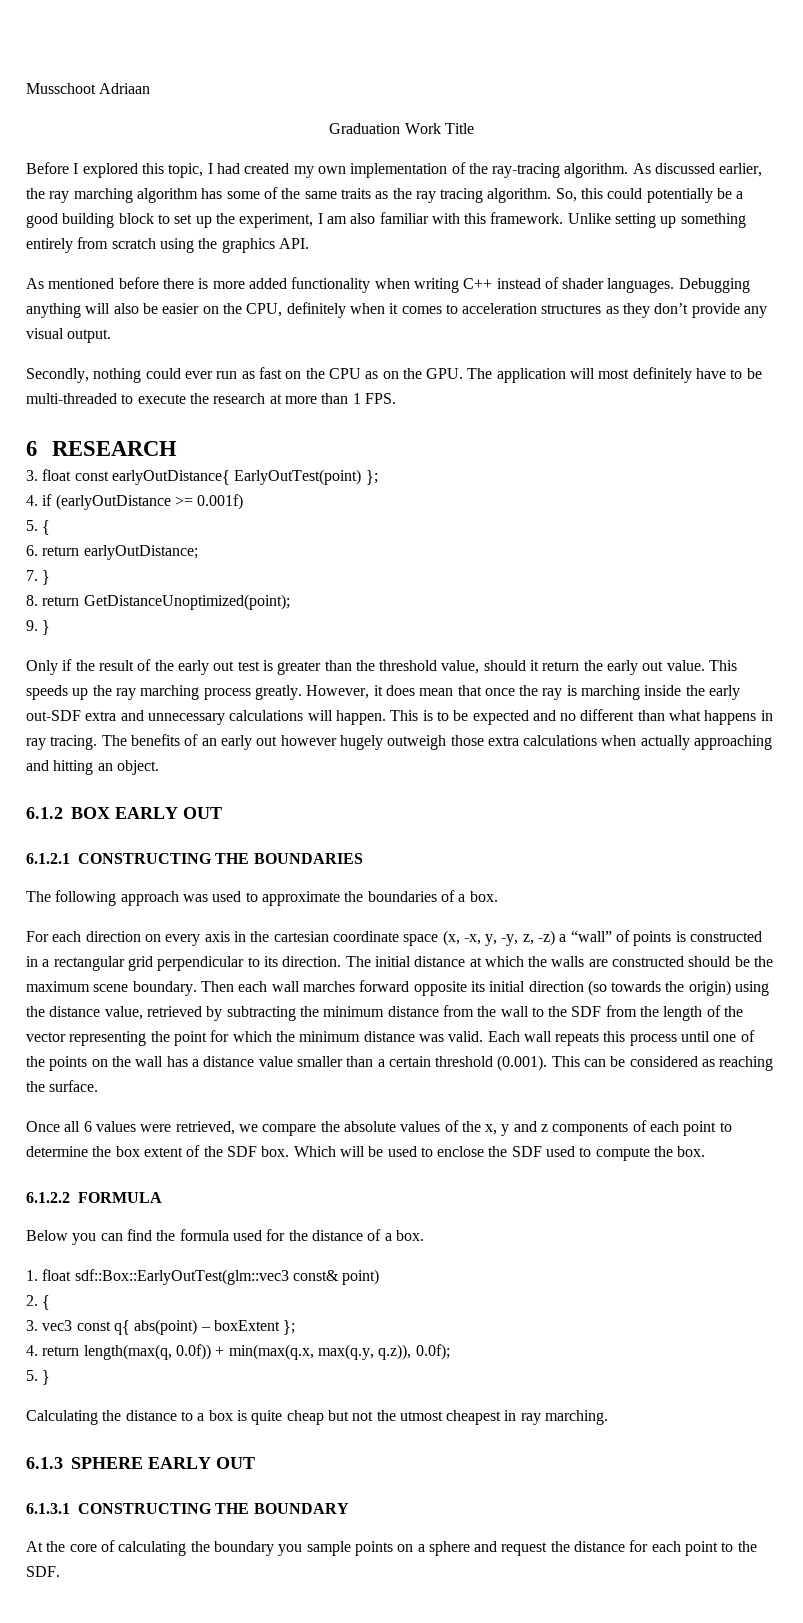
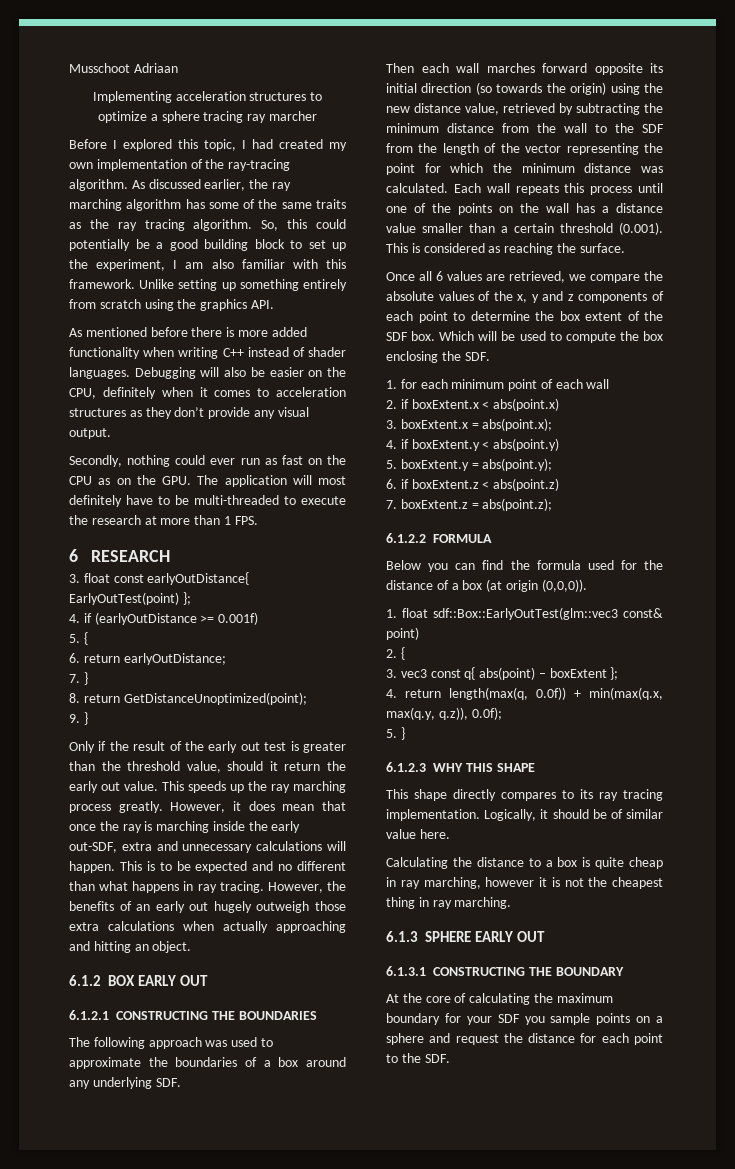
- Graduation Work Title
+ Implementing acceleration structures to optimize a sphere tracing ray marcher
- Debugging anything will also be easier on the CPU, definitely when it comes to acceleration structures as they don’t provide any visual output.
+ Debugging will also be easier on the CPU, definitely when it comes to acceleration structures as they don’t provide any visual output.
- However, it does mean that once the ray is marching inside the early out-SDF extra and unnecessary calculations will happen.
+ However, it does mean that once the ray is marching inside the early out-SDF, extra and unnecessary calculations will happen.
- The benefits of an early out however hugely outweigh those extra calculations when actually approaching and hitting an object.
+ However, the benefits of an early out hugely outweigh those extra calculations when actually approaching and hitting an object.
- The following approach was used to approximate the boundaries of a box.
- For each direction on every axis in the cartesian coordinate space (x, -x, y, -y, z, -z) a “wall” of points is constructed in a rectangular grid perpendicular to its direction. The initial distance at which the walls are constructed should be the maximum scene boundary. Then each wall marches forward opposite its initial direction (so towards the origin) using the distance value, retrieved by subtracting the minimum distance from the wall to the SDF from the length of the vector representing the point for which the minimum distance was valid.
+ The following approach was used to approximate the boundaries of a box around any underlying SDF.
+ Then each wall marches forward opposite its initial direction (so towards the origin) using the new distance value, retrieved by subtracting the minimum distance from the wall to the SDF from the length of the vector representing the point for which the minimum distance was calculated.
- Each wall repeats this process until one of the points on the wall has a distance value smaller than a certain threshold (0.001). This can be considered as reaching the surface.
+ Each wall repeats this process until one of the points on the wall has a distance value smaller than a certain threshold (0.001). This is considered as reaching the surface.
- Once all 6 values were retrieved, we compare the absolute values of the x, y and z components of each point to determine the box extent of the SDF box.
+ Once all 6 values are retrieved, we compare the absolute values of the x, y and z components of each point to determine the box extent of the SDF box.
- Which will be used to enclose the SDF used to compute the box.
+ Which will be used to compute the box enclosing the SDF.
+ 1. for each minimum point of each wall
+ 2. if boxExtent.x < abs(point.x)
+ 3. boxExtent.x = abs(point.x);
+ 4. if boxExtent.y < abs(point.y)
+ 5. boxExtent.y = abs(point.y);
+ 6. if boxExtent.z < abs(point.z)
+ 7. boxExtent.z = abs(point.z);
- Below you can find the formula used for the distance of a box.
+ Below you can find the formula used for the distance of a box (at origin (0,0,0)).
+ 6.1.2.3 WHY THIS SHAPE
+ This shape directly compares to its ray tracing implementation. Logically, it should be of similar value here.
- Calculating the distance to a box is quite cheap but not the utmost cheapest in ray marching.
+ Calculating the distance to a box is quite cheap in ray marching, however it is not the cheapest thing in ray marching.
- At the core of calculating the boundary you sample points on a sphere and request the distance for each point to the SDF.
+ At the core of calculating the maximum boundary for your SDF you sample points on a sphere and request the distance for each point to the SDF.

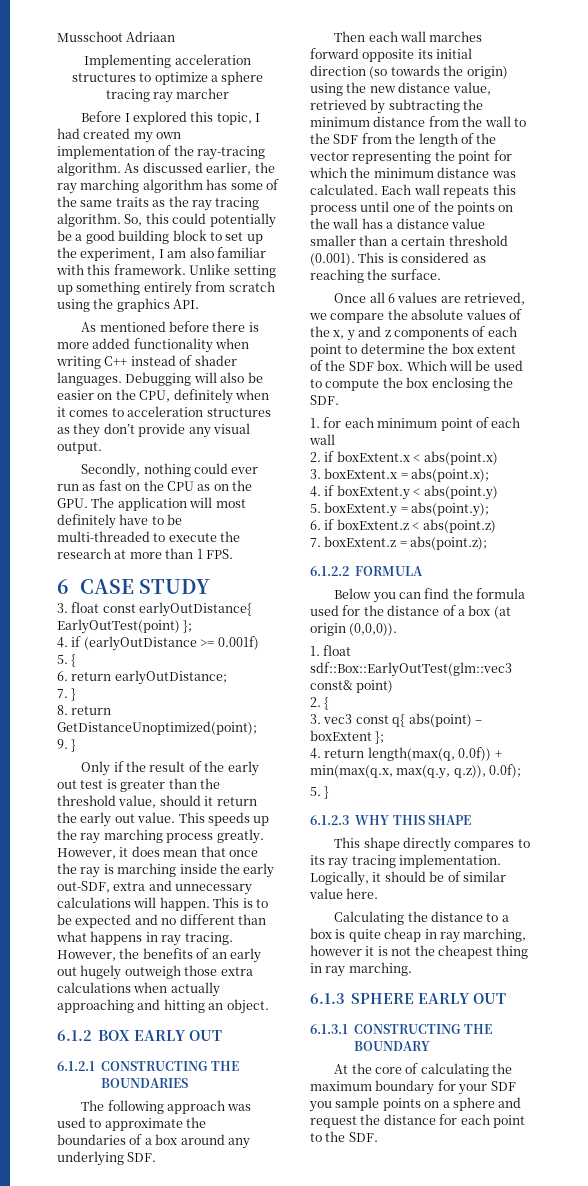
- 6 RESEARCH
+ 6 CASE STUDY

